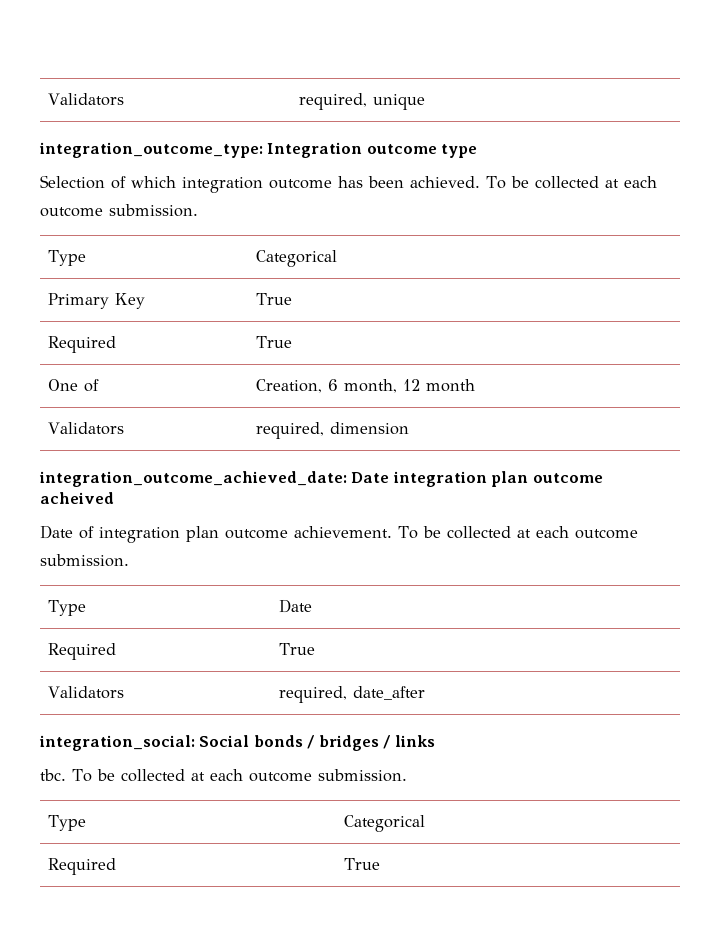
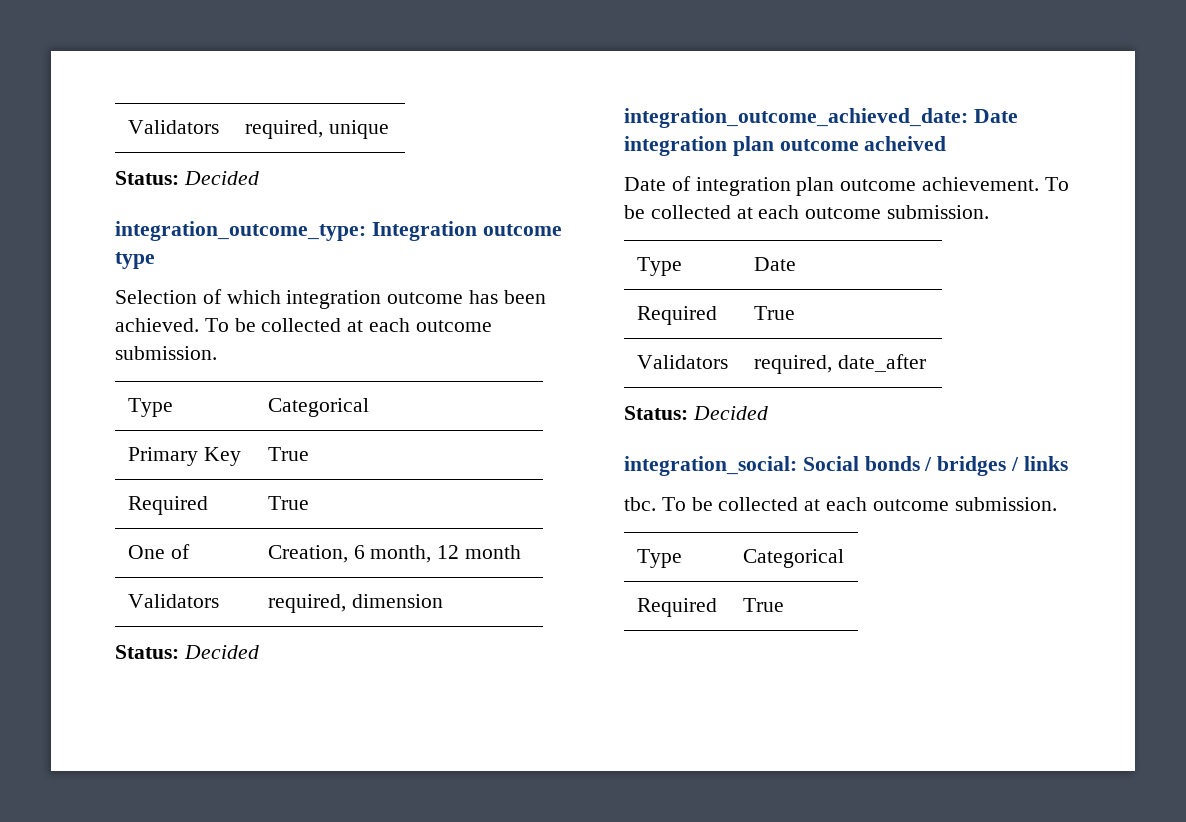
  Validators | required, unique
+ Status: Decided
  Validators | required, dimension
+ Status: Decided
  Validators | required, date_after
+ Status: Decided

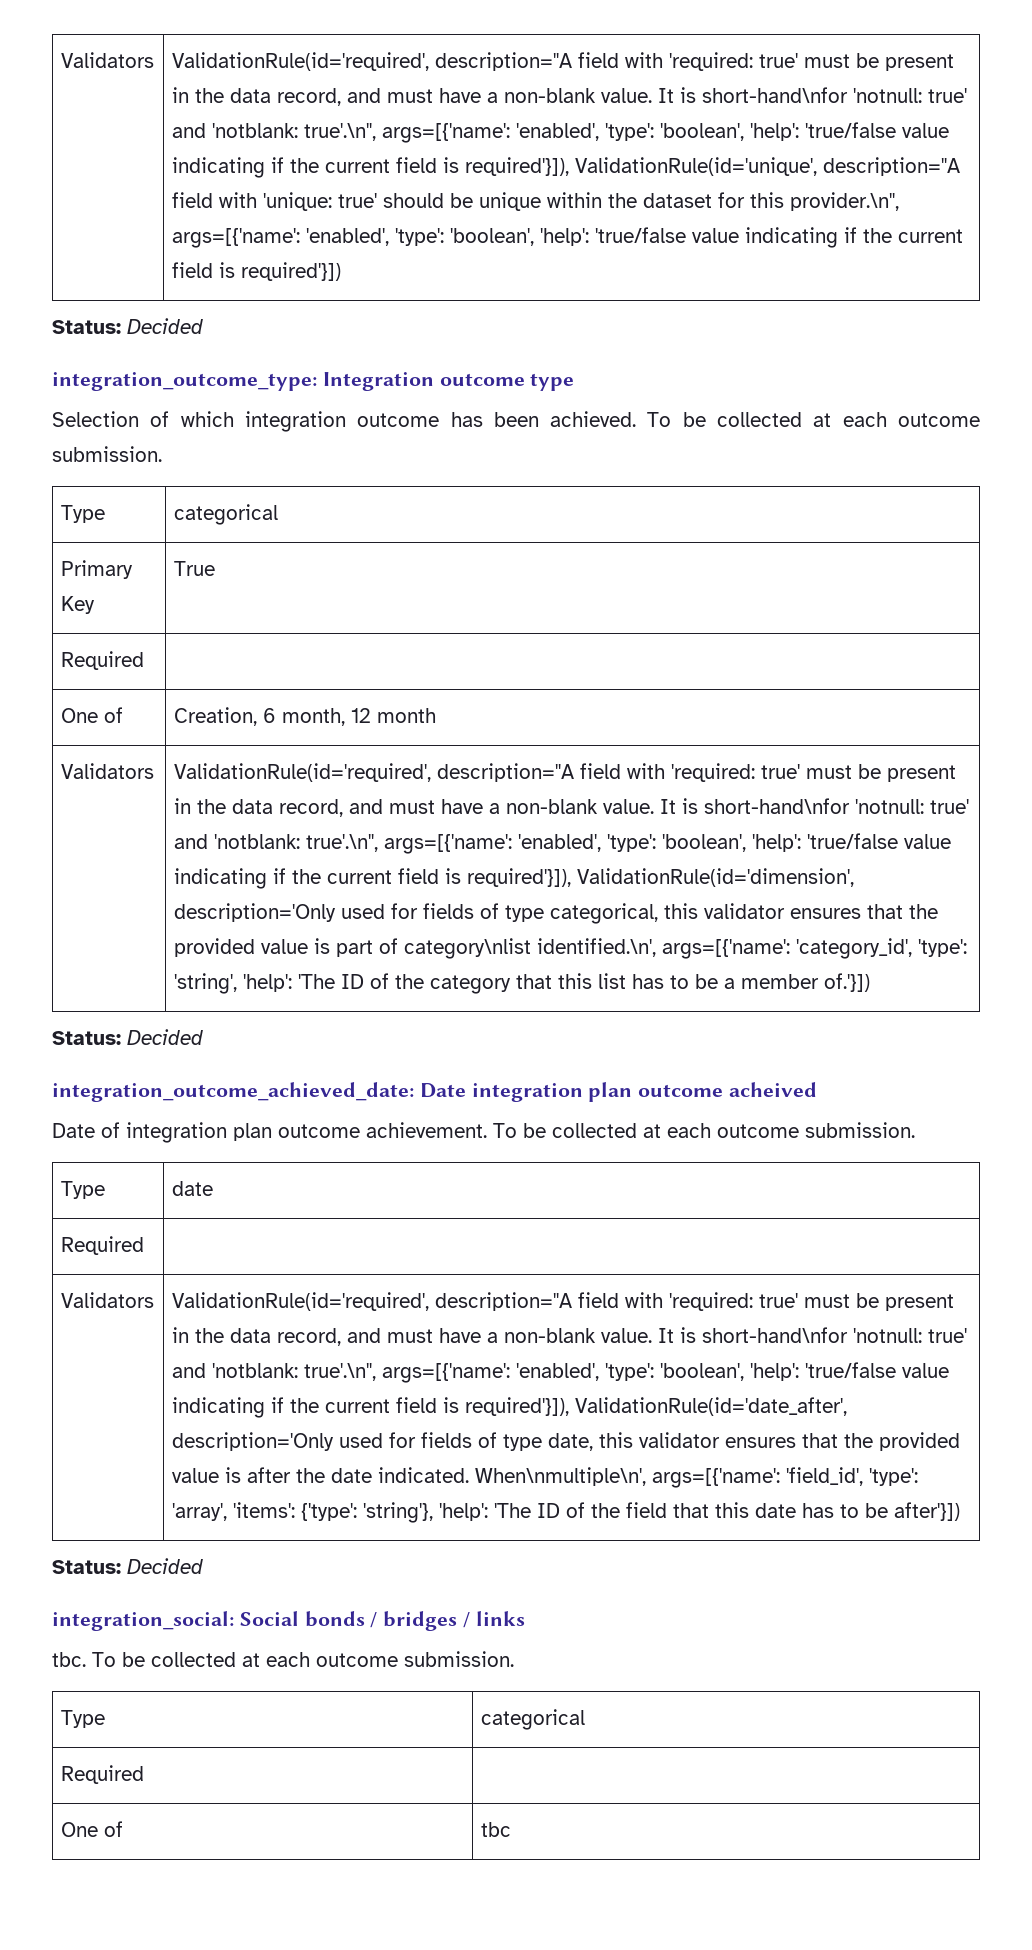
- Validators | required, unique
+ Validators | ValidationRule(id='required', description="A field with 'required: true' must be present in the data record, and must have a non-blank value. It is short-hand\nfor 'notnull: true' and 'notblank: true'.\n", args=[{'name': 'enabled', 'type': 'boolean', 'help': 'true/false value indicating if the current field is required'}]), ValidationRule(id='unique', description="A field with 'unique: true' should be unique within the dataset for this provider.\n", args=[{'name': 'enabled', 'type': 'boolean', 'help': 'true/false value indicating if the current field is required'}])
  Selection of which integration outcome has been achieved. To be collected at each outcome submission.
- Type | Categorical
+ Type | categorical
  Primary Key | True
- Required | True
+ Required |
- required, dimension
+ ValidationRule(id='required', description="A field with 'required: true' must be present in the data record, and must have a non-blank value. It is short-hand\nfor 'notnull: true' and 'notblank: true'.\n", args=[{'name': 'enabled', 'type': 'boolean', 'help': 'true/false value indicating if the current field is required'}]), ValidationRule(id='dimension', description='Only used for fields of type categorical, this validator ensures that the provided value is part of category\nlist identified.\n', args=[{'name': 'category_id', 'type': 'string', 'help': 'The ID of the category that this list has to be a member of.'}])
- Type | Date
- Required | True
- Validators | required, date_after
+ Type | date
+ Required |
+ Validators | ValidationRule(id='required', description="A field with 'required: true' must be present in the data record, and must have a non-blank value. It is short-hand\nfor 'notnull: true' and 'notblank: true'.\n", args=[{'name': 'enabled', 'type': 'boolean', 'help': 'true/false value indicating if the current field is required'}]), ValidationRule(id='date_after', description='Only used for fields of type date, this validator ensures that the provided value is after the date indicated. When\nmultiple\n', args=[{'name': 'field_id', 'type': 'array', 'items': {'type': 'string'}, 'help': 'The ID of the field that this date has to be after'}])
  tbc. To be collected at each outcome submission.
- Type | Categorical
- Required | True
+ Type | categorical
+ Required |
+ One of | tbc

